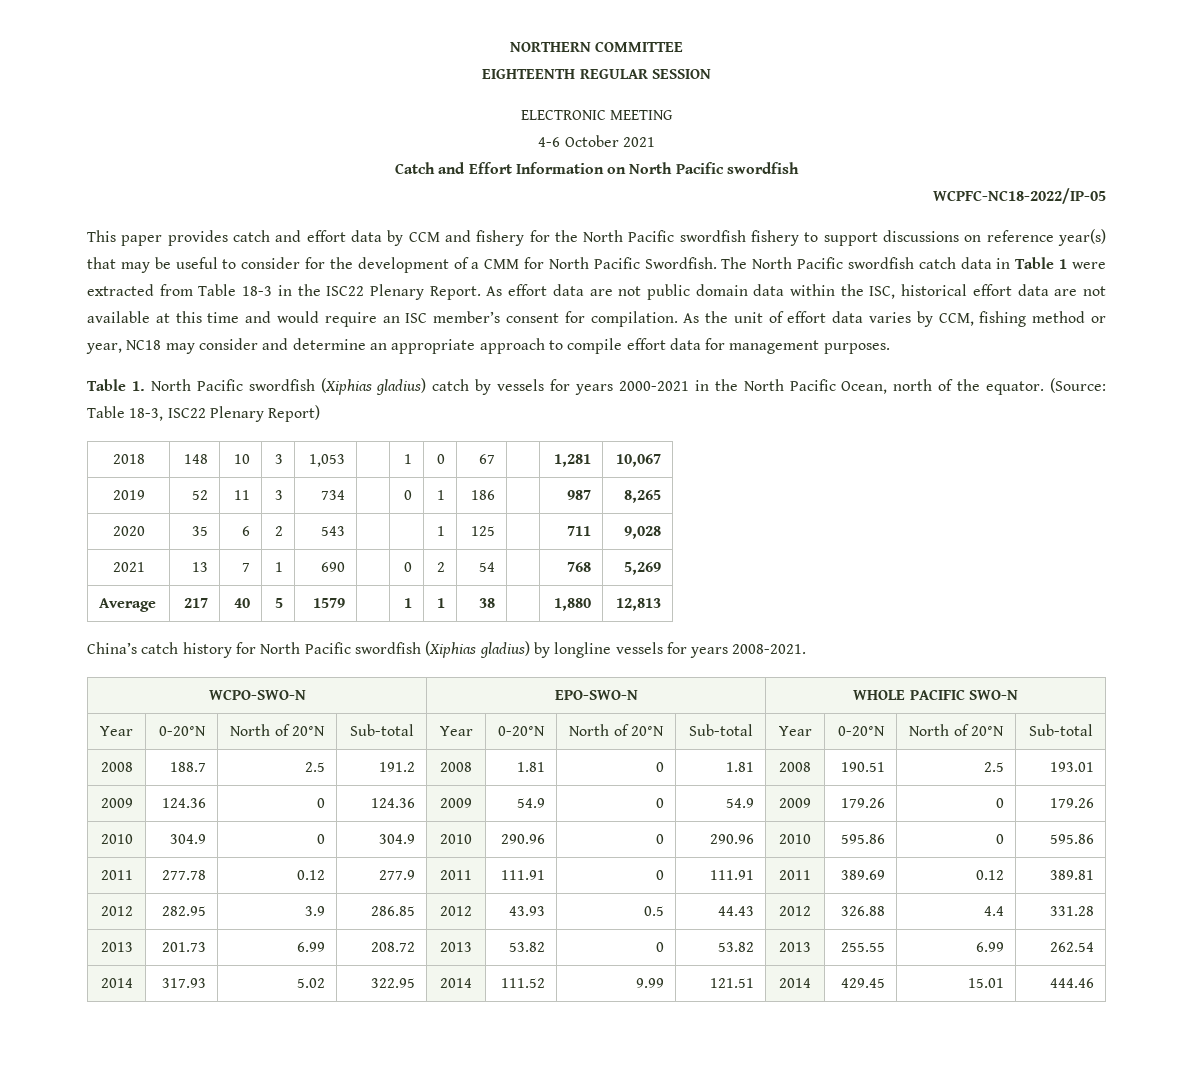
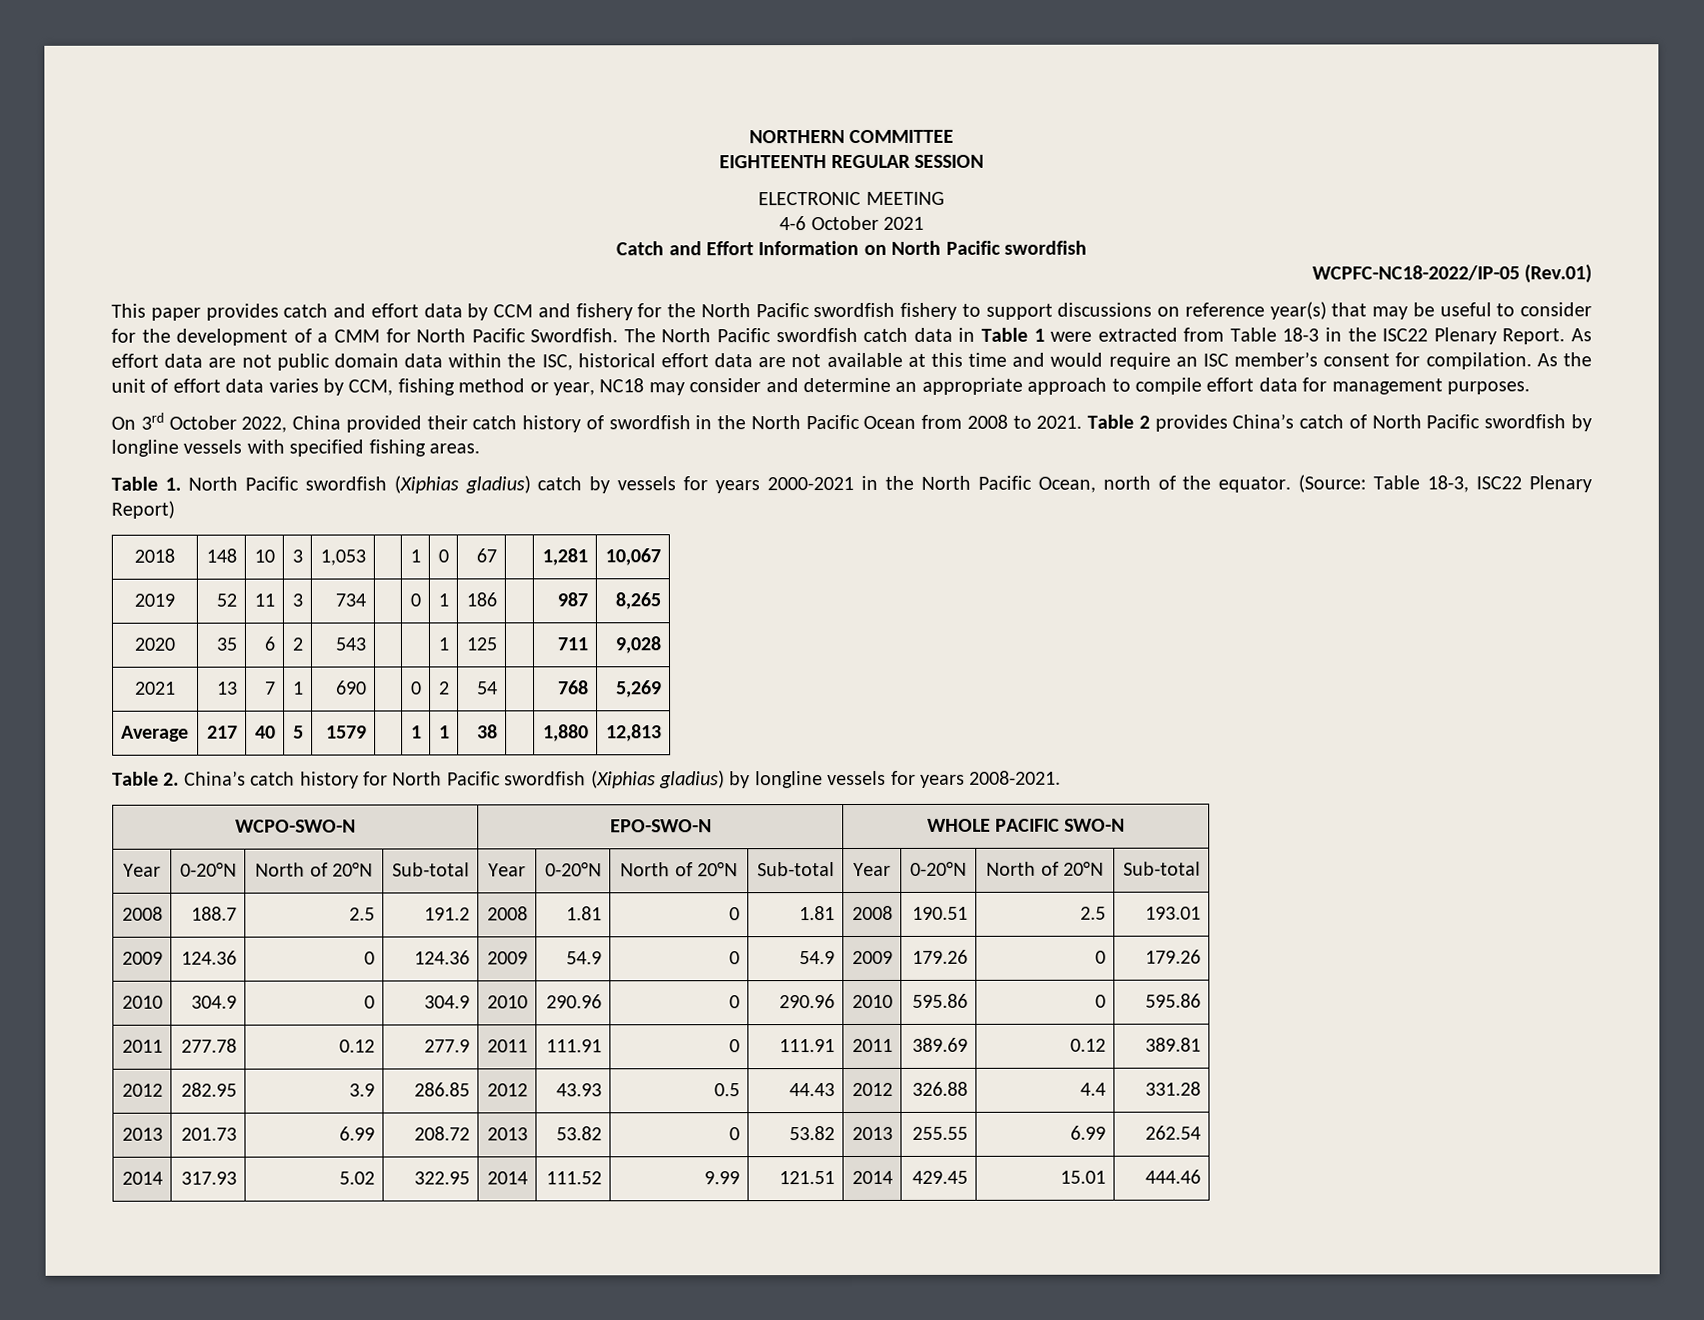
- WCPFC-NC18-2022/IP-05
+ WCPFC-NC18-2022/IP-05 (Rev.01)
+ On 3rd October 2022, China provided their catch history of swordfish in the North Pacific Ocean from 2008 to 2021. Table 2 provides China’s catch of North Pacific swordfish by longline vessels with specified fishing areas.
- China’s catch history for North Pacific swordfish (Xiphias gladius) by longline vessels for years 2008-2021.
+ Table 2. China’s catch history for North Pacific swordfish (Xiphias gladius) by longline vessels for years 2008-2021.

